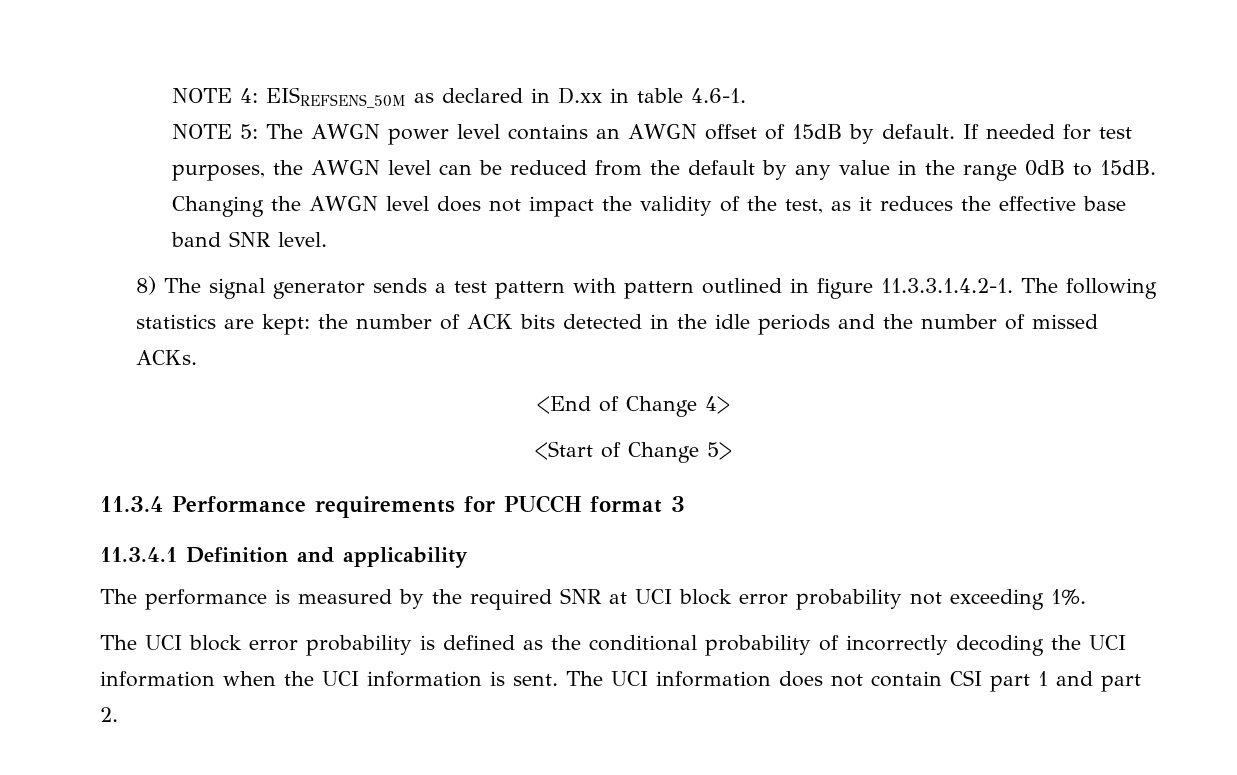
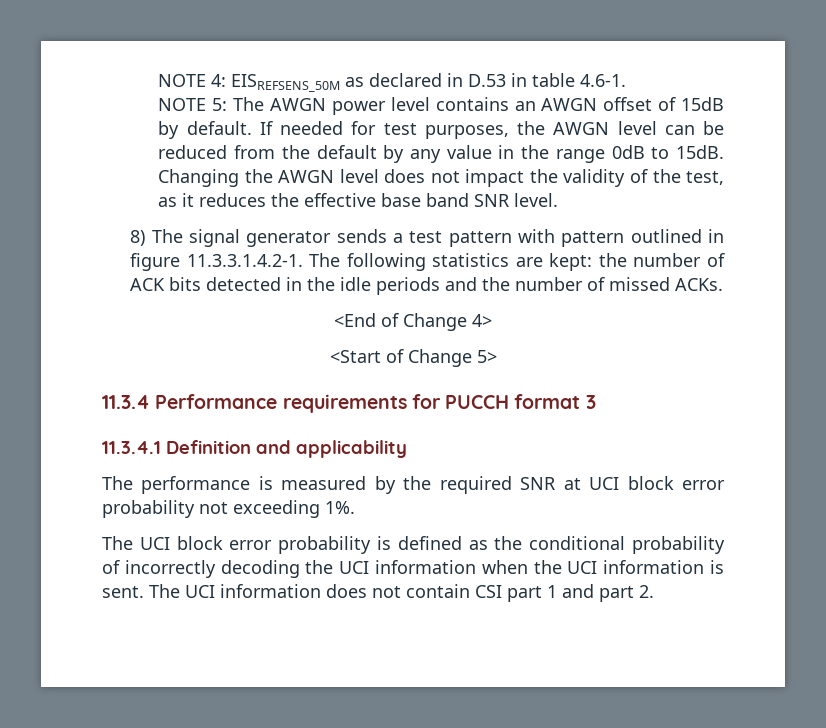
- NOTE 4: EISREFSENS_50M as declared in D.xx in table 4.6-1.
+ NOTE 4: EISREFSENS_50M as declared in D.53 in table 4.6-1.

